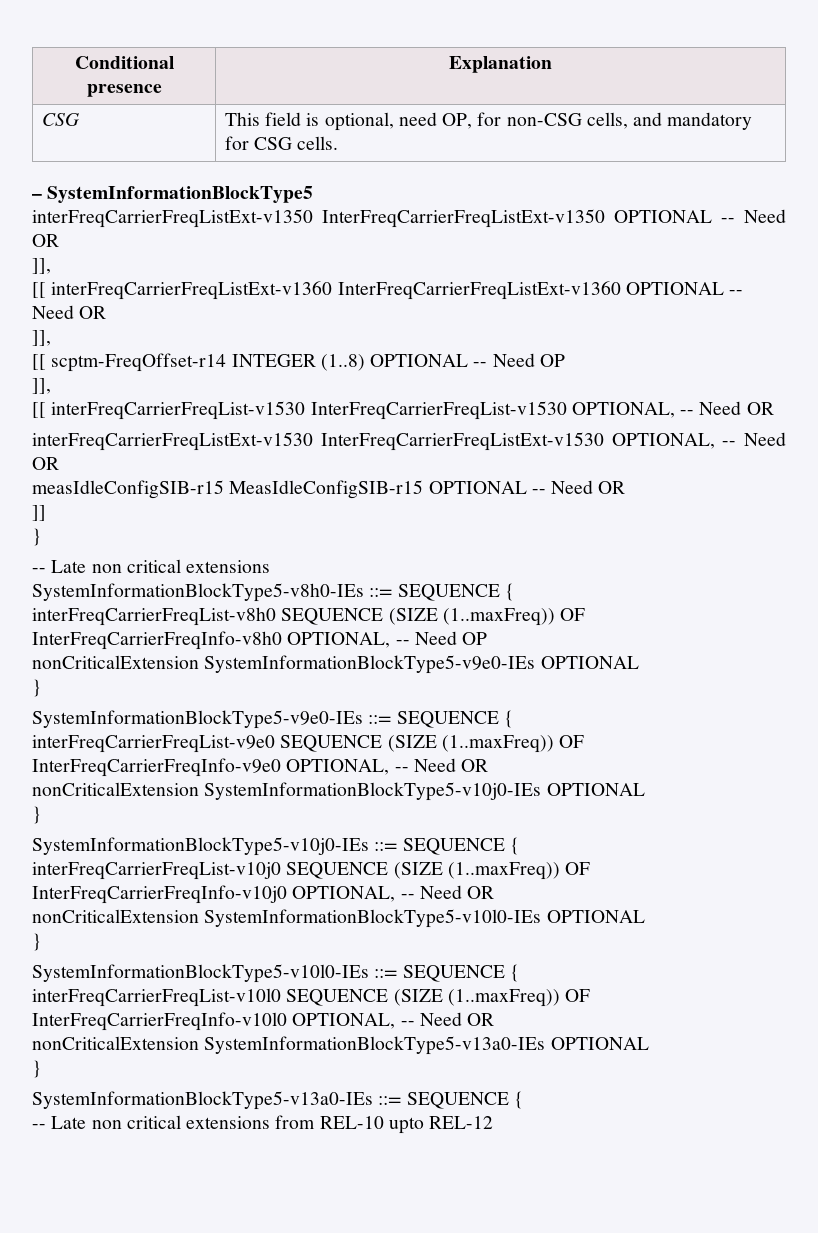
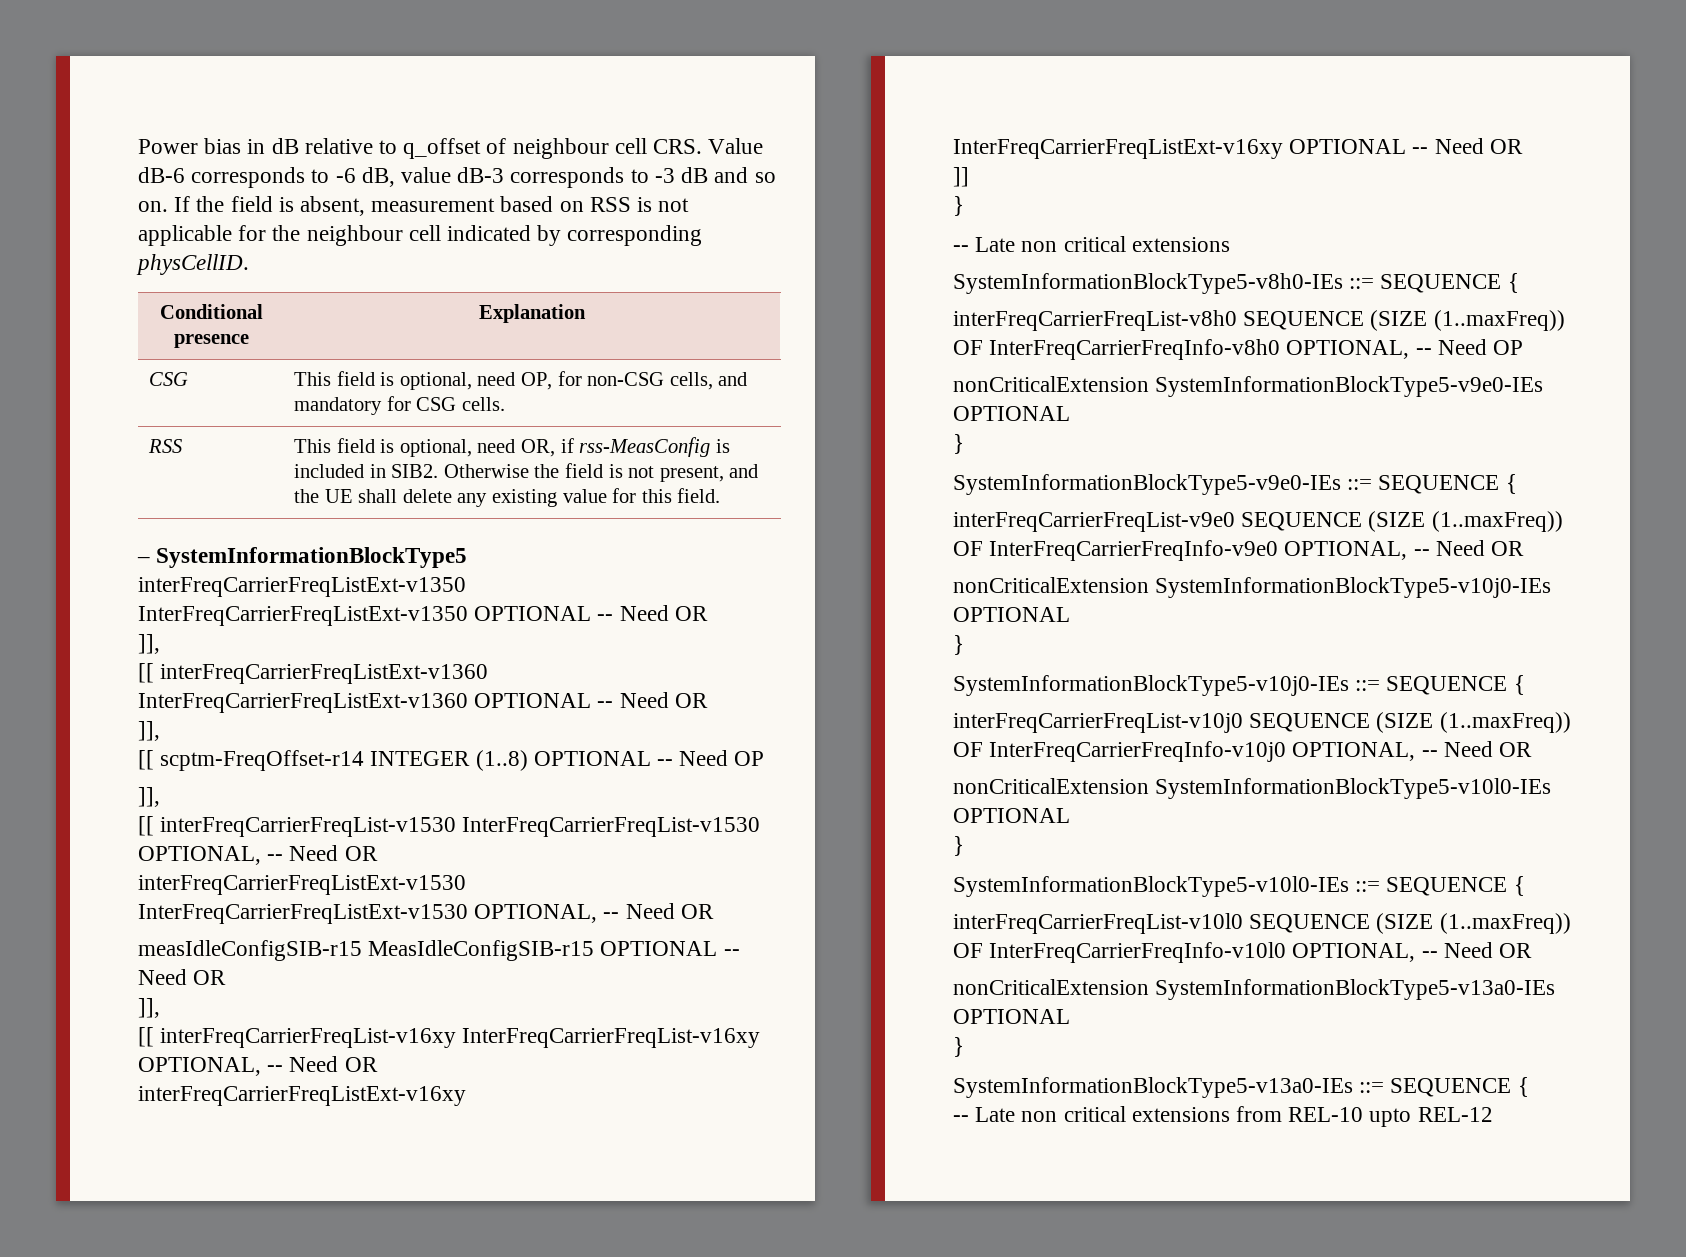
+ Power bias in dB relative to q_offset of neighbour cell CRS. Value dB-6 corresponds to -6 dB, value dB-3 corresponds to -3 dB and so on. If the field is absent, measurement based on RSS is not applicable for the neighbour cell indicated by corresponding physCellID.
+ RSS | This field is optional, need OR, if rss-MeasConfig is included in SIB2. Otherwise the field is not present, and the UE shall delete any existing value for this field.
  measIdleConfigSIB-r15 MeasIdleConfigSIB-r15 OPTIONAL -- Need OR
+ ]],
+ [[ interFreqCarrierFreqList-v16xy InterFreqCarrierFreqList-v16xy OPTIONAL, -- Need OR
+ interFreqCarrierFreqListExt-v16xy InterFreqCarrierFreqListExt-v16xy OPTIONAL -- Need OR

